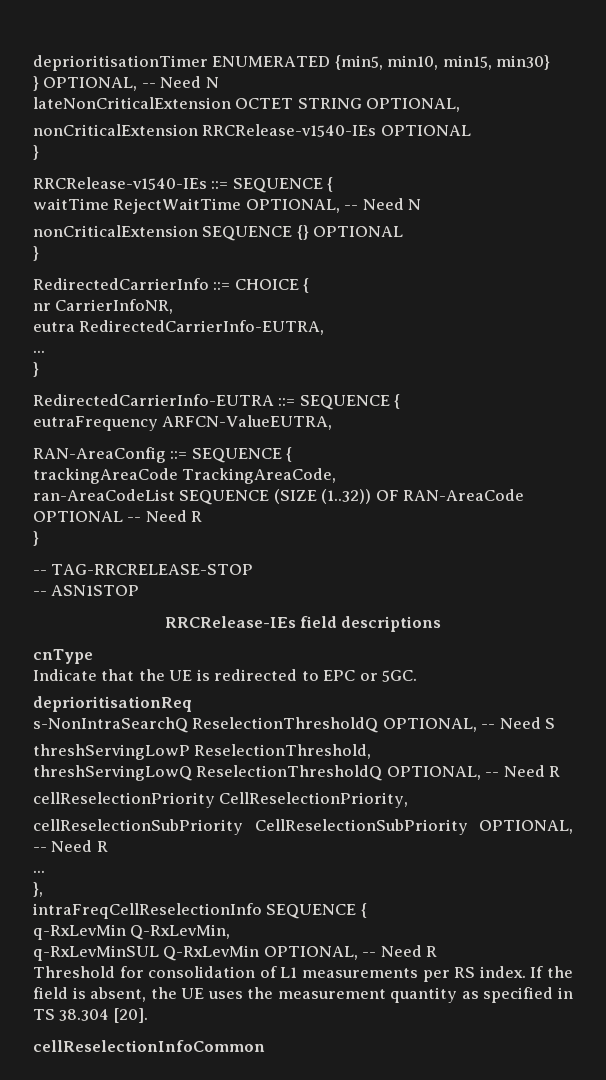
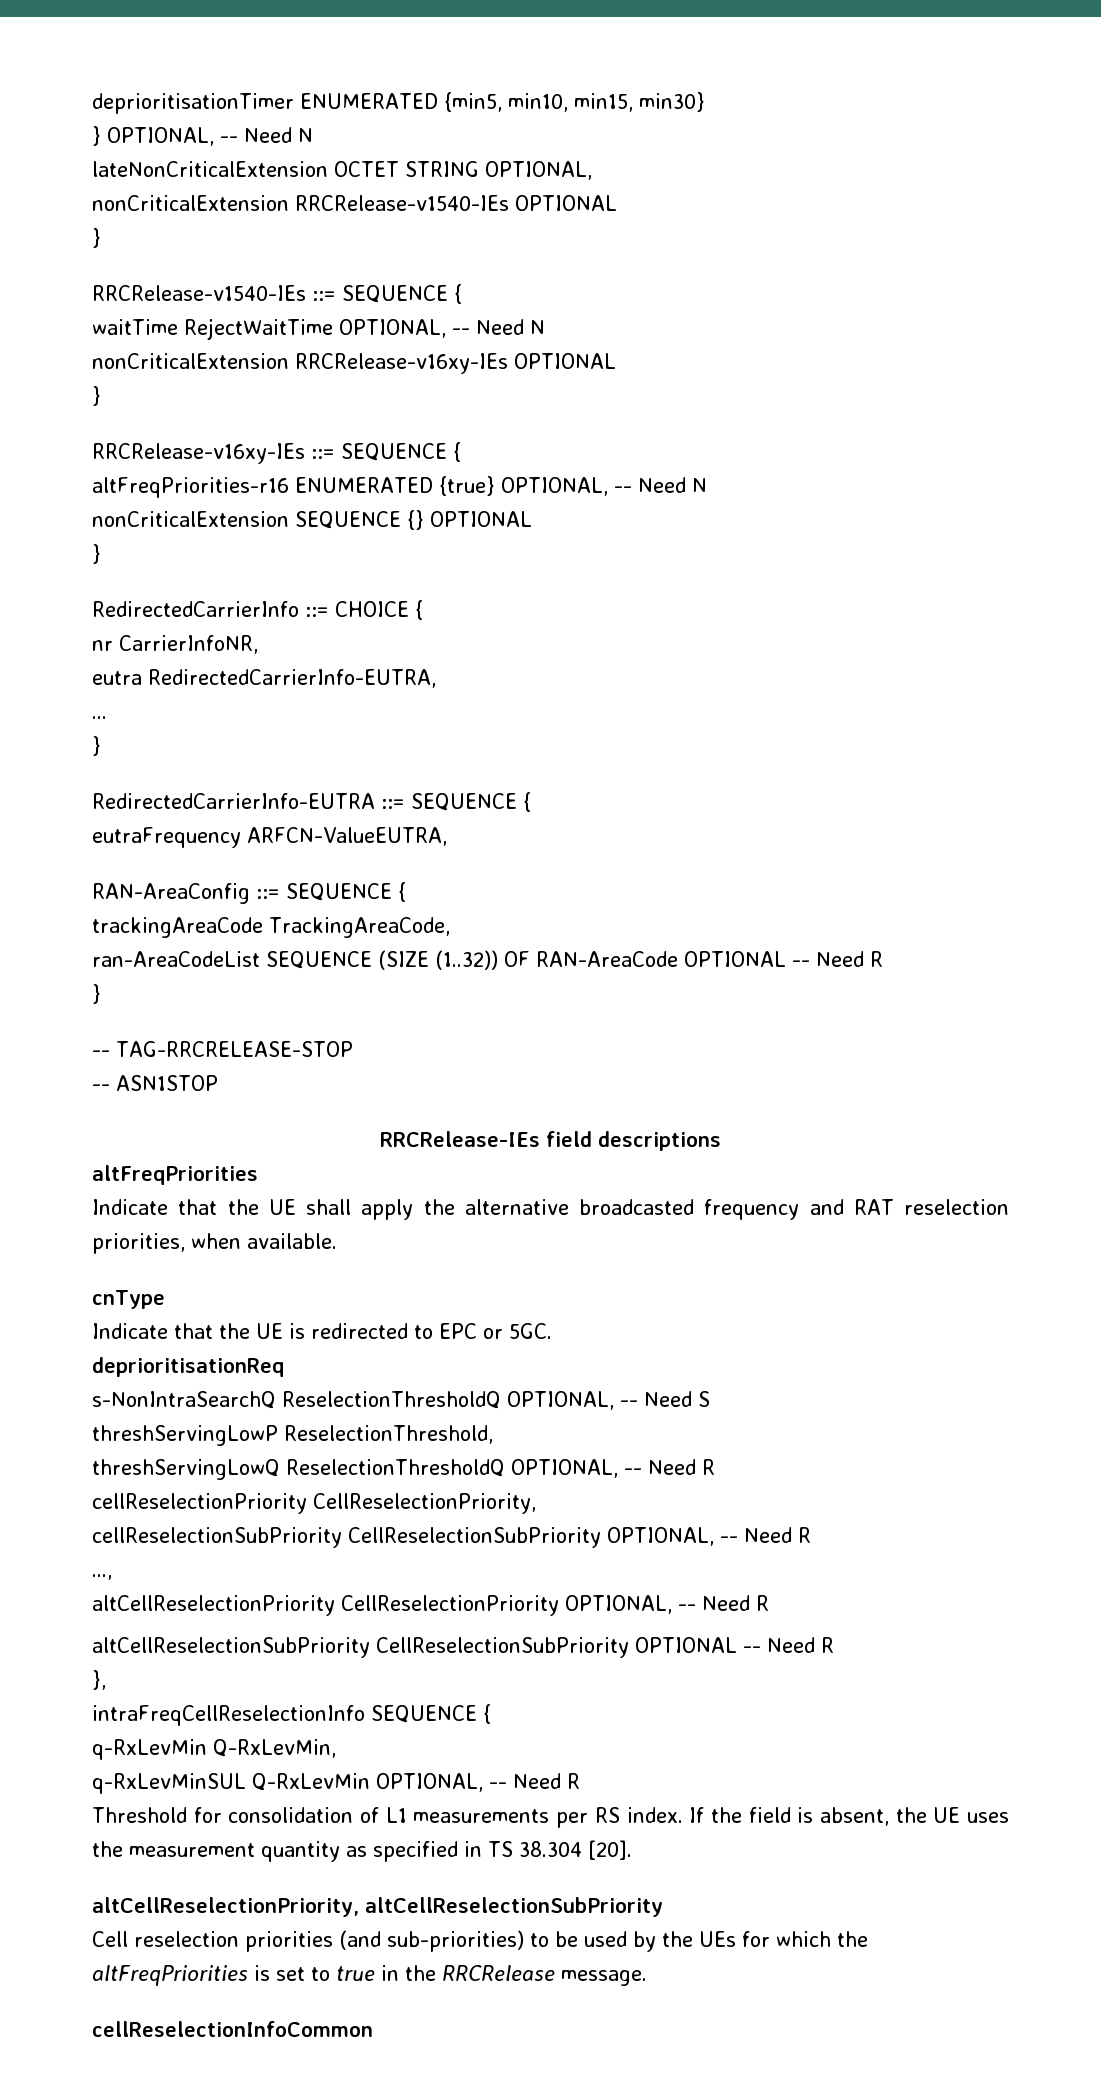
+ nonCriticalExtension RRCRelease-v16xy-IEs OPTIONAL
+ }
+ RRCRelease-v16xy-IEs ::= SEQUENCE {
+ altFreqPriorities-r16 ENUMERATED {true} OPTIONAL, -- Need N
  RRCRelease-IEs field descriptions
+ altFreqPriorities
+ Indicate that the UE shall apply the alternative broadcasted frequency and RAT reselection priorities, when available.
  cellReselectionSubPriority CellReselectionSubPriority OPTIONAL, -- Need R
- ...
+ ...,
+ altCellReselectionPriority CellReselectionPriority OPTIONAL, -- Need R
+ altCellReselectionSubPriority CellReselectionSubPriority OPTIONAL -- Need R
+ altCellReselectionPriority, altCellReselectionSubPriority
+ Cell reselection priorities (and sub-priorities) to be used by the UEs for which the altFreqPriorities is set to true in the RRCRelease message.

